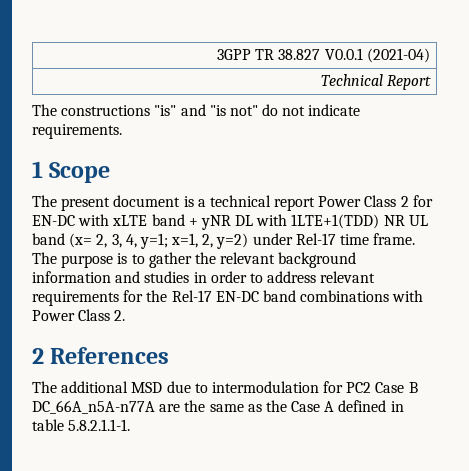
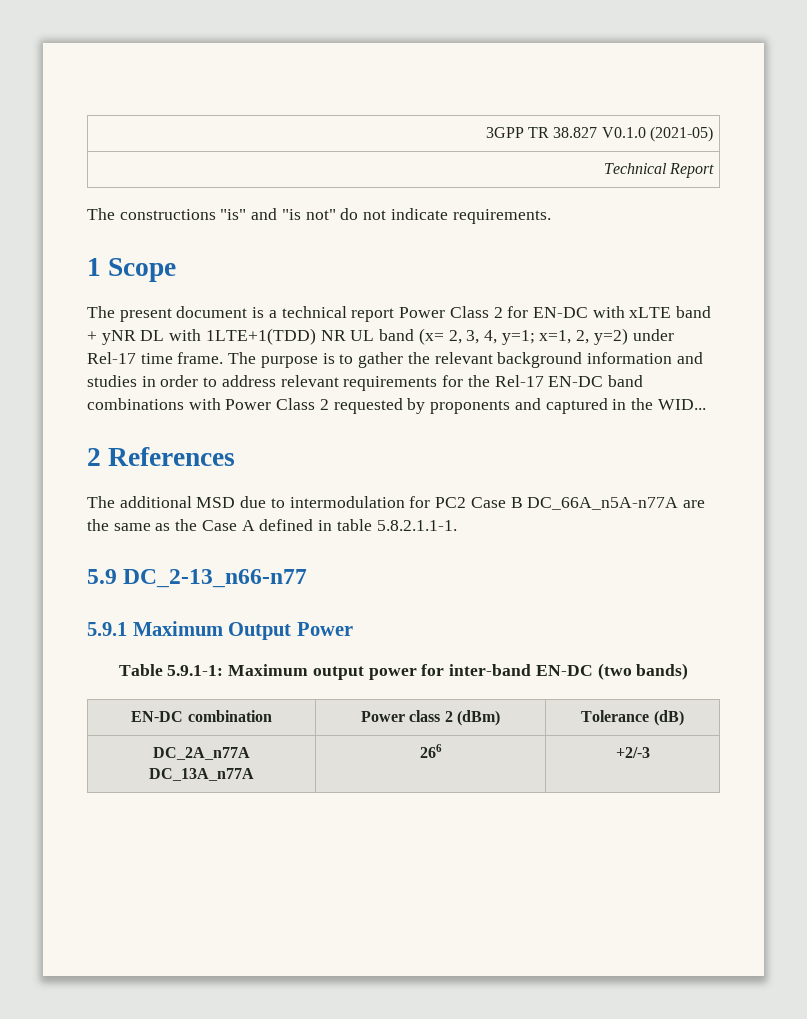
- 3GPP TR 38.827 V0.0.1 (2021-04)
+ 3GPP TR 38.827 V0.1.0 (2021-05)
- The purpose is to gather the relevant background information and studies in order to address relevant requirements for the Rel-17 EN-DC band combinations with Power Class 2.
+ The purpose is to gather the relevant background information and studies in order to address relevant requirements for the Rel-17 EN-DC band combinations with Power Class 2 requested by proponents and captured in the WID...
+ 5.9 DC_2-13_n66-n77
+ 5.9.1 Maximum Output Power
+ Table 5.9.1-1: Maximum output power for inter-band EN-DC (two bands)
+ EN-DC combination | Power class 2 (dBm) | Tolerance (dB)
+ DC_2A_n77A
+ DC_13A_n77A | 266 | +2/-3

